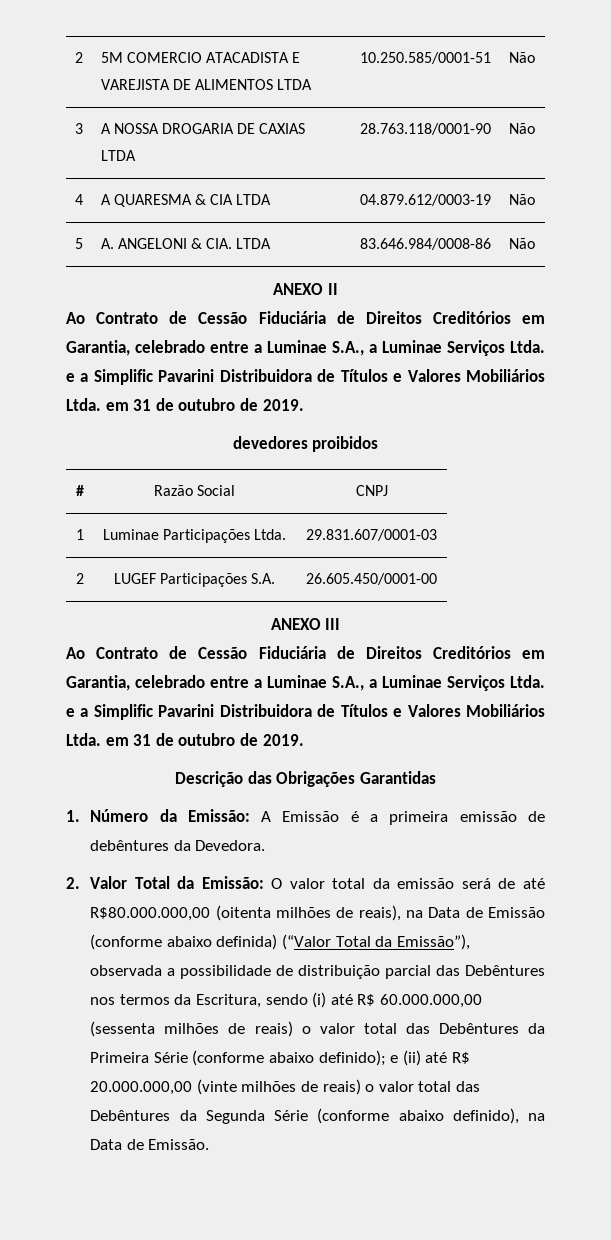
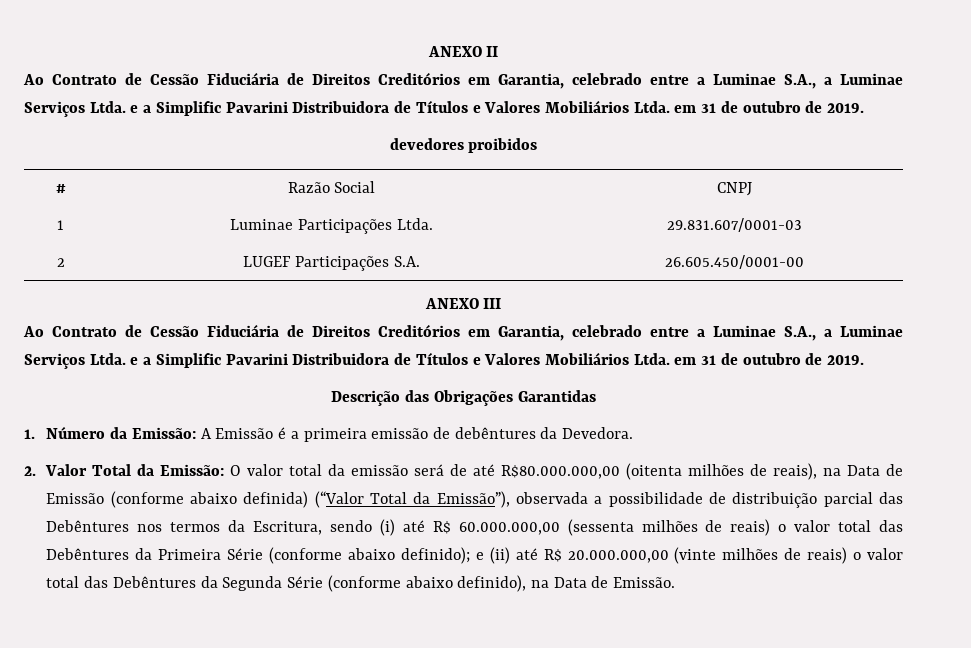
- 2 | 5M COMERCIO ATACADISTA E VAREJISTA DE ALIMENTOS LTDA | 10.250.585/0001-51 | Não
- 3 | A NOSSA DROGARIA DE CAXIAS LTDA | 28.763.118/0001-90 | Não
- 4 | A QUARESMA & CIA LTDA | 04.879.612/0003-19 | Não
- 5 | A. ANGELONI & CIA. LTDA | 83.646.984/0008-86 | Não

